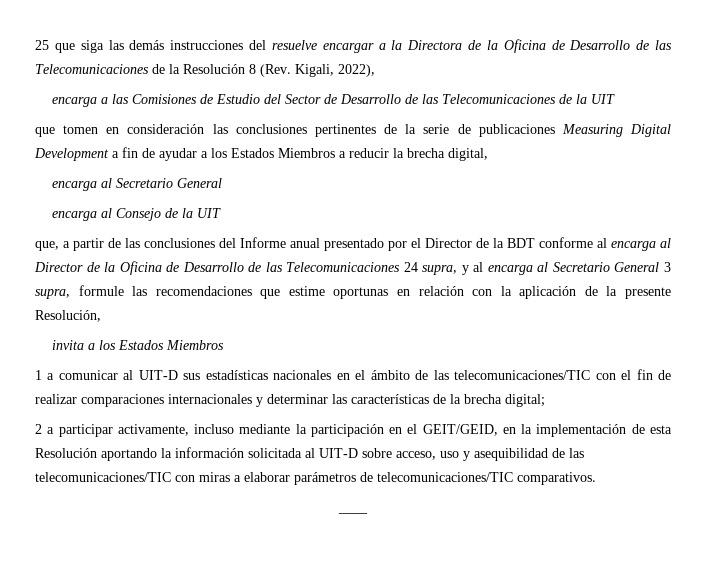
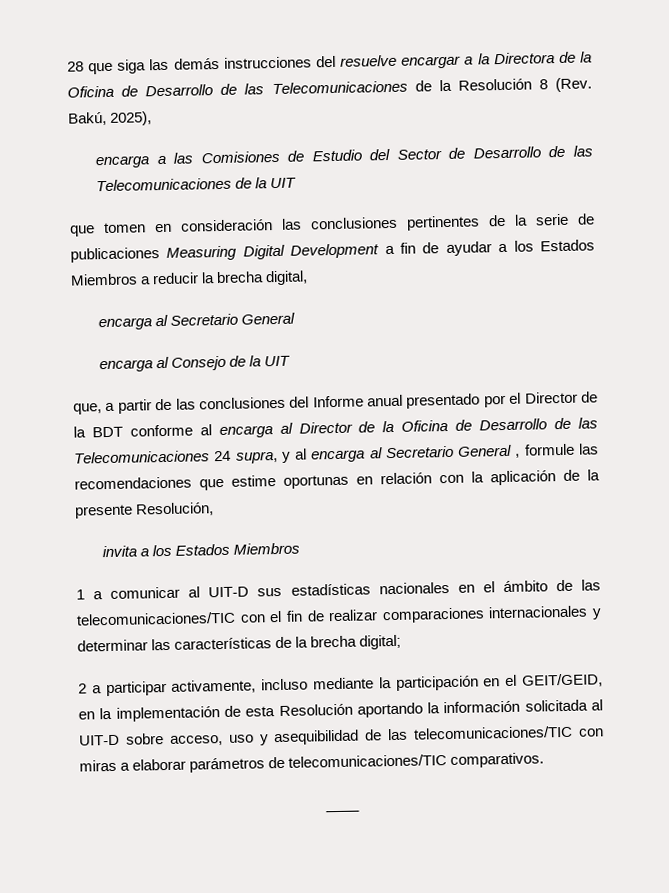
- 25 que siga las demás instrucciones del resuelve encargar a la Directora de la Oficina de Desarrollo de las Telecomunicaciones de la Resolución 8 (Rev. Kigali, 2022),
+ 28 que siga las demás instrucciones del resuelve encargar a la Directora de la Oficina de Desarrollo de las Telecomunicaciones de la Resolución 8 (Rev. Bakú, 2025),
- que, a partir de las conclusiones del Informe anual presentado por el Director de la BDT conforme al encarga al Director de la Oficina de Desarrollo de las Telecomunicaciones 24 supra, y al encarga al Secretario General 3 supra, formule las recomendaciones que estime oportunas en relación con la aplicación de la presente Resolución,
+ que, a partir de las conclusiones del Informe anual presentado por el Director de la BDT conforme al encarga al Director de la Oficina de Desarrollo de las Telecomunicaciones 24 supra, y al encarga al Secretario General , formule las recomendaciones que estime oportunas en relación con la aplicación de la presente Resolución,

